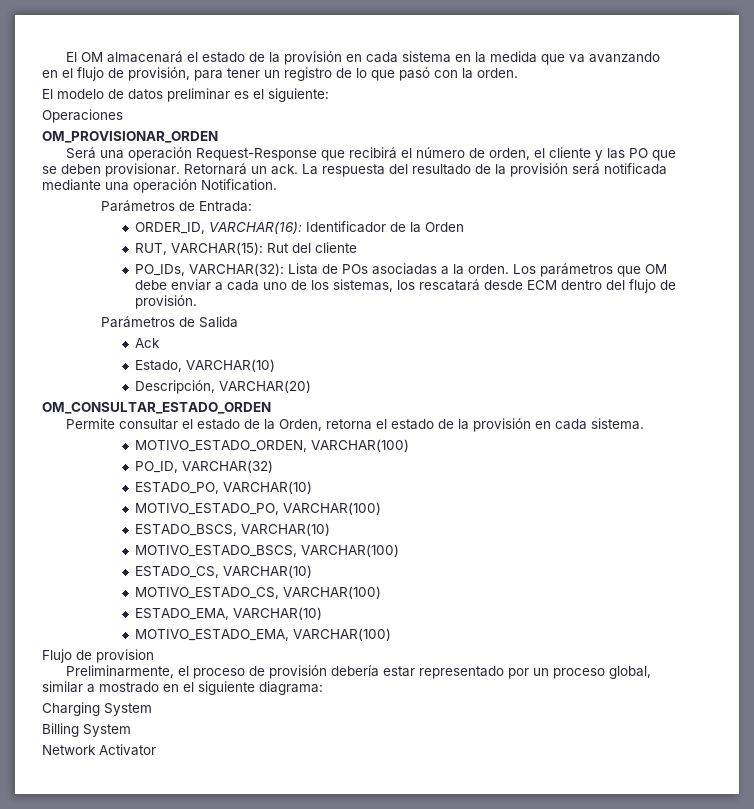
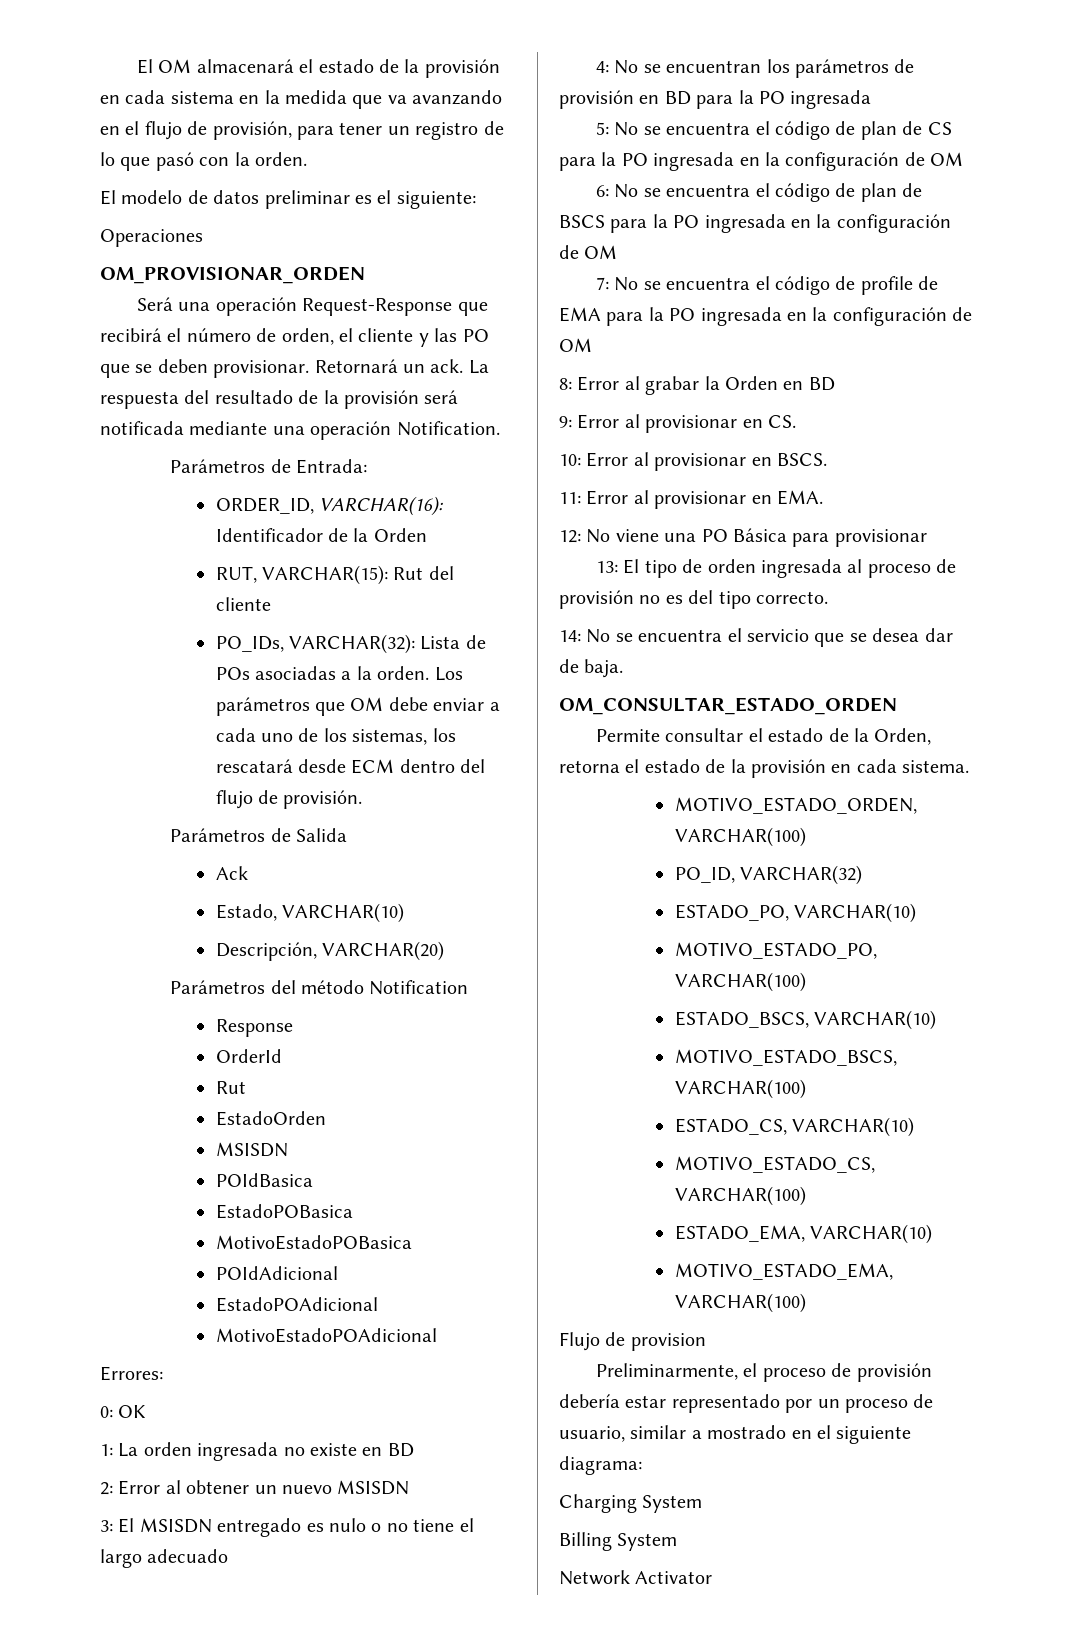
+ Parámetros del método Notification
+ Response
+ OrderId
+ Rut
+ EstadoOrden
+ MSISDN
+ POIdBasica
+ EstadoPOBasica
+ MotivoEstadoPOBasica
+ POIdAdicional
+ EstadoPOAdicional
+ MotivoEstadoPOAdicional
+ Errores:
+ 0: OK
+ 1: La orden ingresada no existe en BD
+ 2: Error al obtener un nuevo MSISDN
+ 3: El MSISDN entregado es nulo o no tiene el largo adecuado
+ 4: No se encuentran los parámetros de provisión en BD para la PO ingresada
+ 5: No se encuentra el código de plan de CS para la PO ingresada en la configuración de OM
+ 6: No se encuentra el código de plan de BSCS para la PO ingresada en la configuración de OM
+ 7: No se encuentra el código de profile de EMA para la PO ingresada en la configuración de OM
+ 8: Error al grabar la Orden en BD
+ 9: Error al provisionar en CS.
+ 10: Error al provisionar en BSCS.
+ 11: Error al provisionar en EMA.
+ 12: No viene una PO Básica para provisionar
+ 13: El tipo de orden ingresada al proceso de provisión no es del tipo correcto.
+ 14: No se encuentra el servicio que se desea dar de baja.
- Preliminarmente, el proceso de provisión debería estar representado por un proceso global, similar a mostrado en el siguiente diagrama:
+ Preliminarmente, el proceso de provisión debería estar representado por un proceso de usuario, similar a mostrado en el siguiente diagrama:

